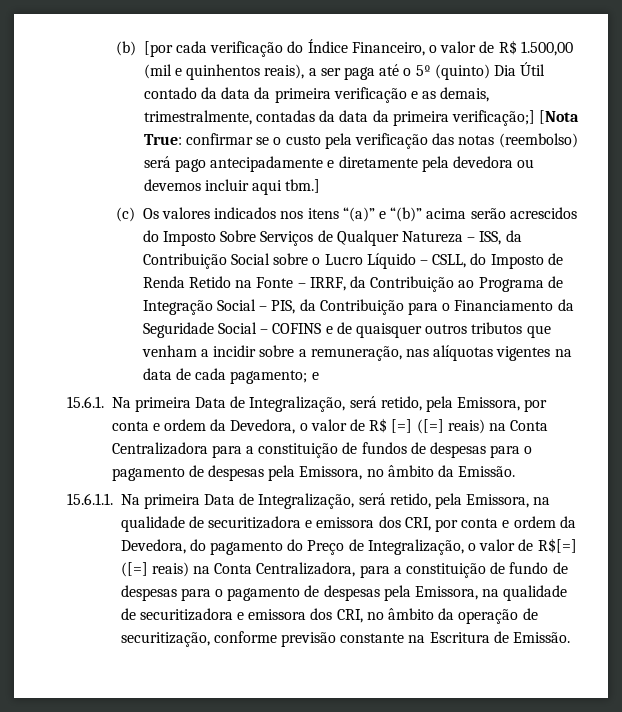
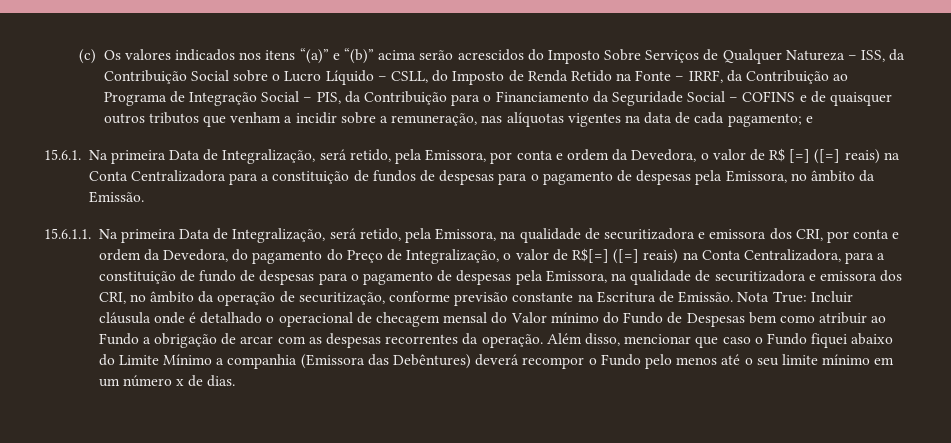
- (b) [por cada verificação do Índice Financeiro, o valor de R$ 1.500,00 (mil e quinhentos reais), a ser paga até o 5º (quinto) Dia Útil contado da data da primeira verificação e as demais, trimestralmente, contadas da data da primeira verificação;] [Nota True: confirmar se o custo pela verificação das notas (reembolso) será pago antecipadamente e diretamente pela devedora ou devemos incluir aqui tbm.]
+ Nota True: Incluir cláusula onde é detalhado o operacional de checagem mensal do Valor mínimo do Fundo de Despesas bem como atribuir ao Fundo a obrigação de arcar com as despesas recorrentes da operação. Além disso, mencionar que caso o Fundo fiquei abaixo do Limite Mínimo a companhia (Emissora das Debêntures) deverá recompor o Fundo pelo menos até o seu limite mínimo em um número x de dias.

